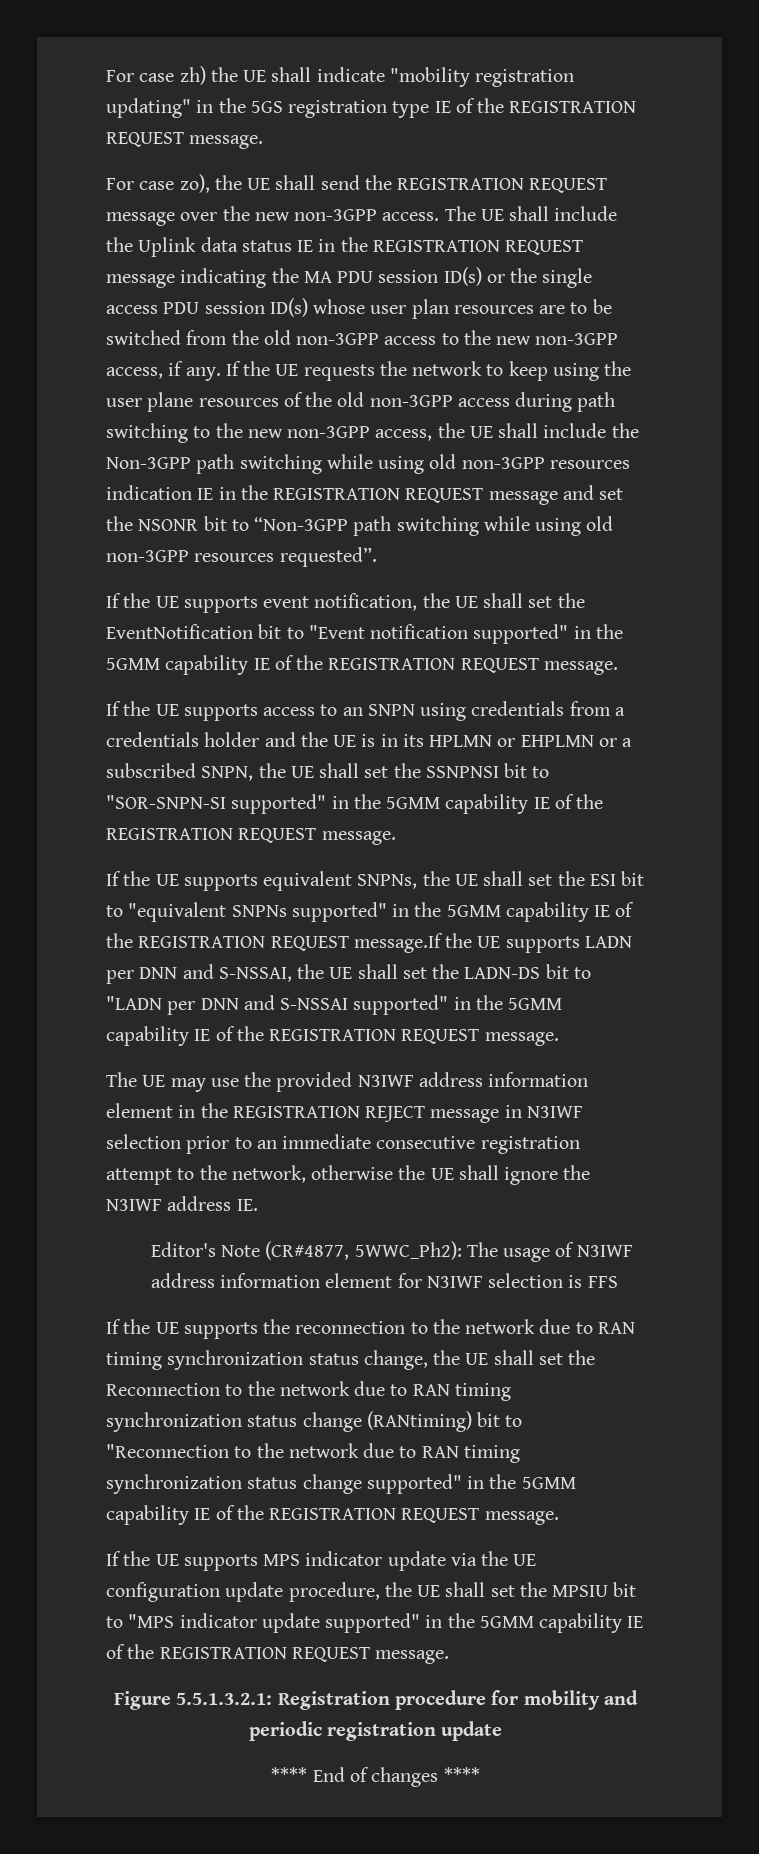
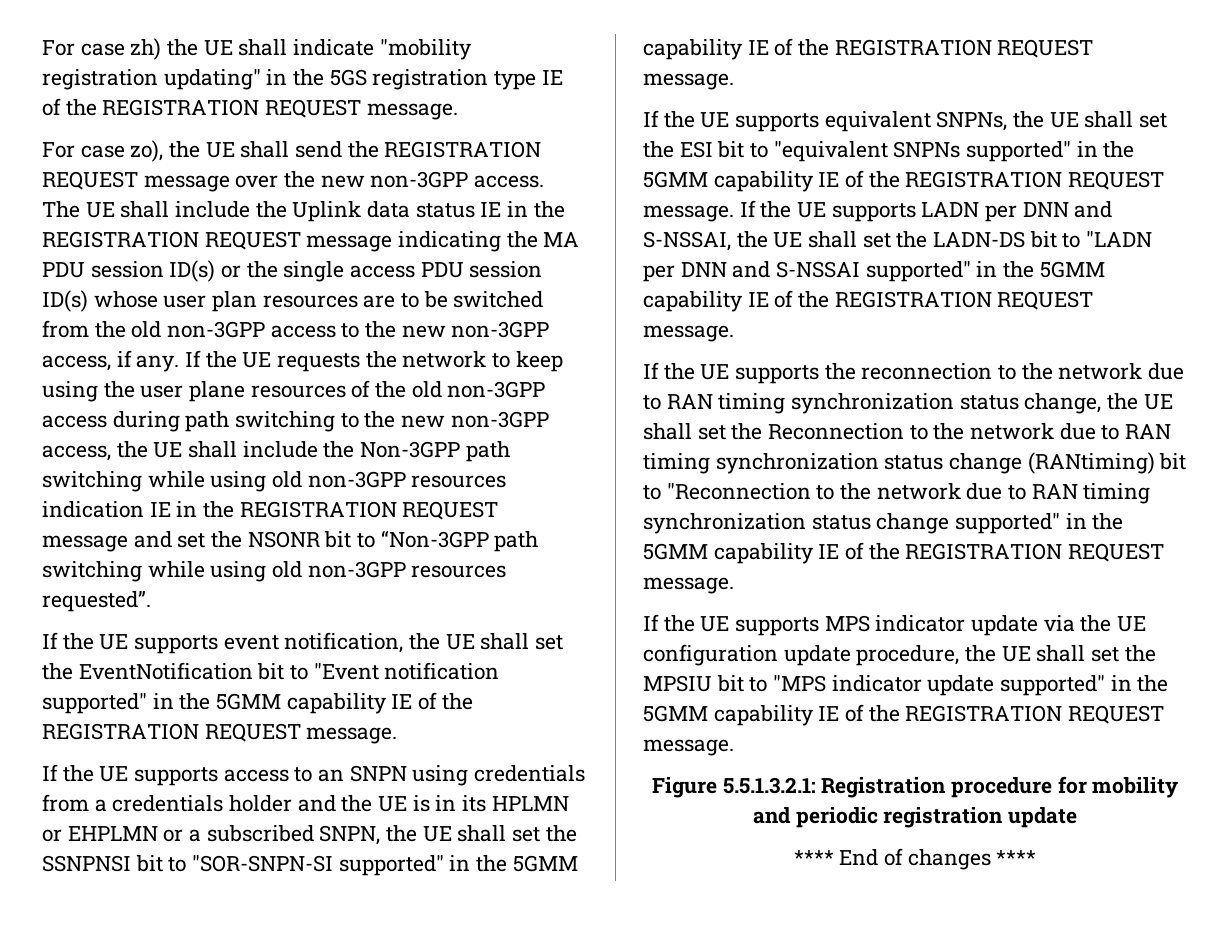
- If the UE supports equivalent SNPNs, the UE shall set the ESI bit to "equivalent SNPNs supported" in the 5GMM capability IE of the REGISTRATION REQUEST message.If the UE supports LADN per DNN and S-NSSAI, the UE shall set the LADN-DS bit to "LADN per DNN and S-NSSAI supported" in the 5GMM capability IE of the REGISTRATION REQUEST message.
+ If the UE supports equivalent SNPNs, the UE shall set the ESI bit to "equivalent SNPNs supported" in the 5GMM capability IE of the REGISTRATION REQUEST message. If the UE supports LADN per DNN and S-NSSAI, the UE shall set the LADN-DS bit to "LADN per DNN and S-NSSAI supported" in the 5GMM capability IE of the REGISTRATION REQUEST message.
- The UE may use the provided N3IWF address information element in the REGISTRATION REJECT message in N3IWF selection prior to an immediate consecutive registration attempt to the network, otherwise the UE shall ignore the N3IWF address IE.
- Editor's Note (CR#4877, 5WWC_Ph2): The usage of N3IWF address information element for N3IWF selection is FFS

